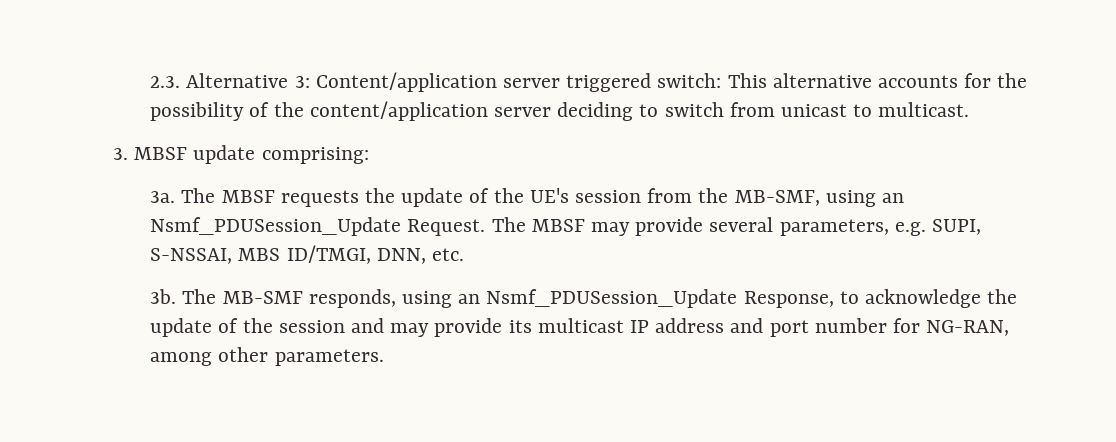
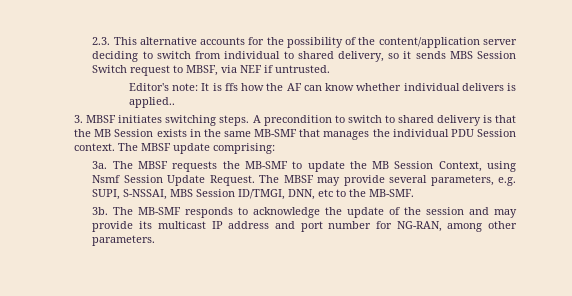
- 2.3. Alternative 3: Content/application server triggered switch: This alternative accounts for the possibility of the content/application server deciding to switch from unicast to multicast.
- 3. MBSF update comprising:
+ 2.3. This alternative accounts for the possibility of the content/application server deciding to switch from individual to shared delivery, so it sends MBS Session Switch request to MBSF, via NEF if untrusted.
+ Editor's note: It is ffs how the AF can know whether individual delivers is applied..
+ 3. MBSF initiates switching steps. A precondition to switch to shared delivery is that the MB Session exists in the same MB-SMF that manages the individual PDU Session context. The MBSF update comprising:
- The MBSF requests the update of the UE's session from the MB-SMF, using an Nsmf_PDUSession_Update Request.
+ The MBSF requests the MB-SMF to update the MB Session Context, using Nsmf Session Update Request.
- The MBSF may provide several parameters, e.g. SUPI, S-NSSAI, MBS ID/TMGI, DNN, etc.
+ The MBSF may provide several parameters, e.g. SUPI, S-NSSAI, MBS Session ID/TMGI, DNN, etc to the MB-SMF.
- The MB-SMF responds, using an Nsmf_PDUSession_Update Response, to acknowledge the update of the session and may provide its multicast IP address and port number for NG-RAN, among other parameters.
+ The MB-SMF responds to acknowledge the update of the session and may provide its multicast IP address and port number for NG-RAN, among other parameters.

